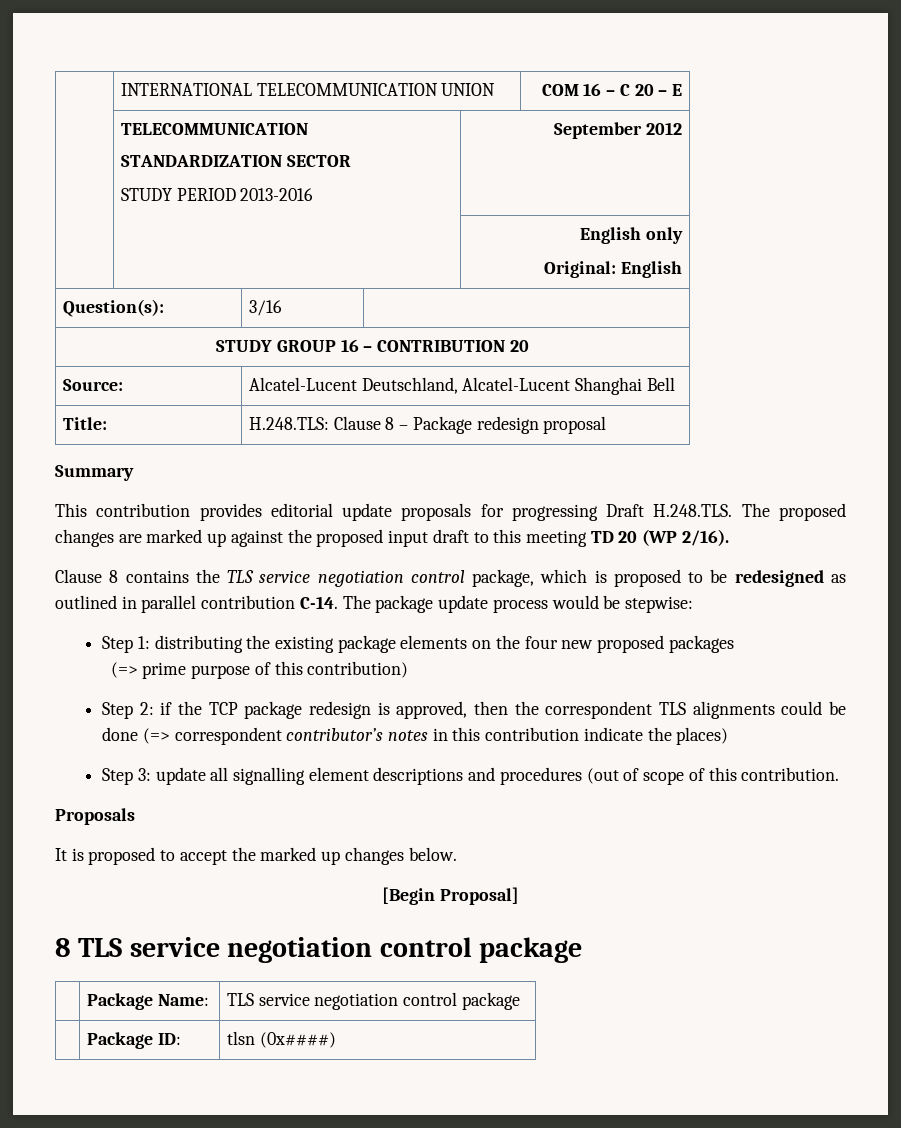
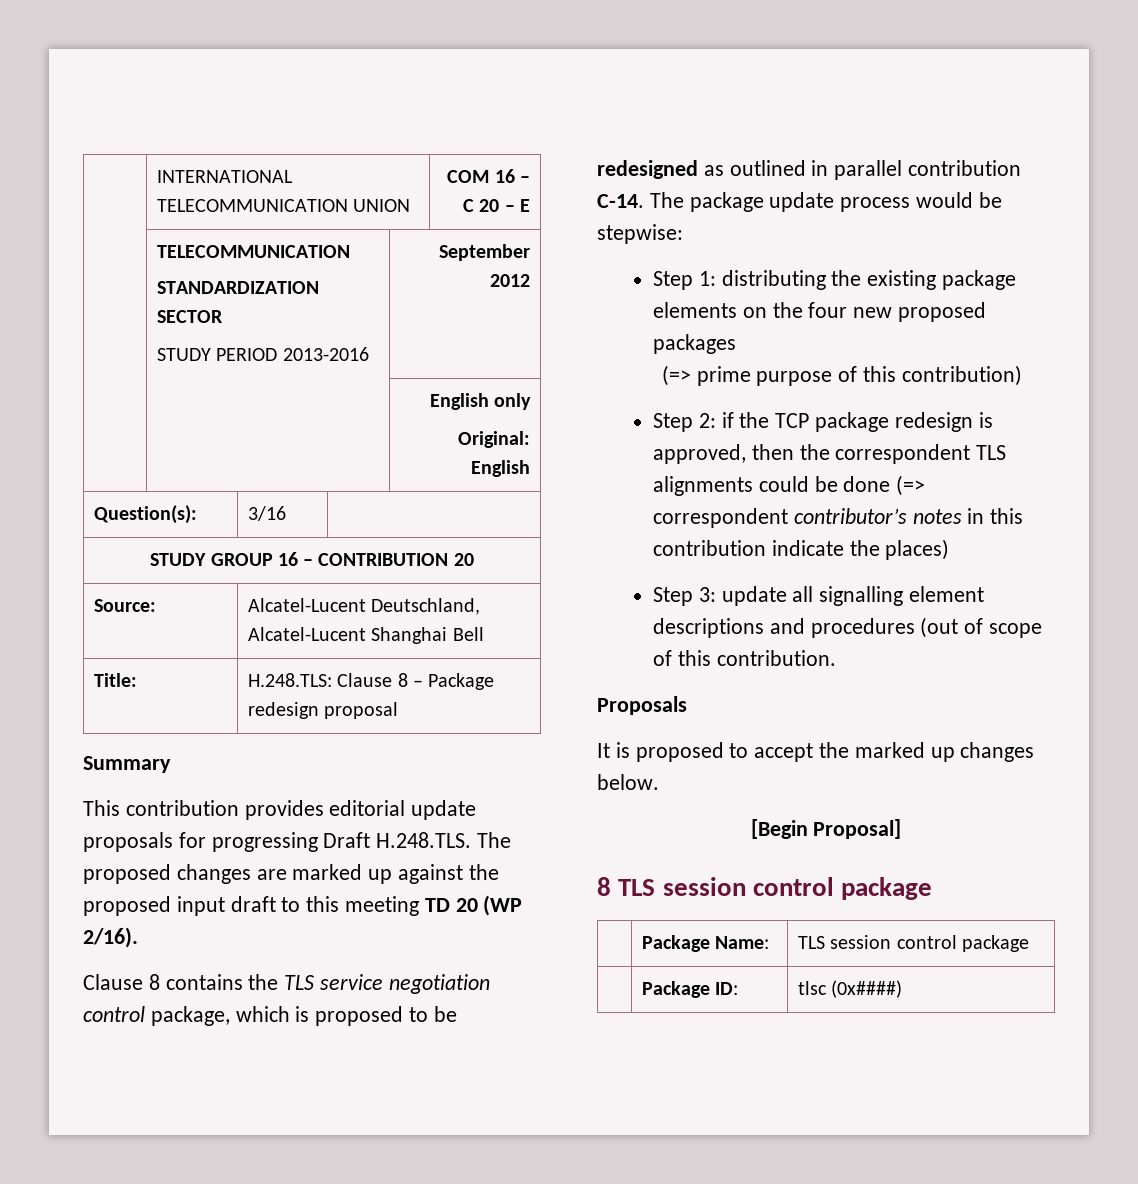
- 8 TLS service negotiation control package
+ 8 TLS session control package
- | Package Name: | TLS service negotiation control package
+ | Package Name: | TLS session control package
- | Package ID: | tlsn (0x####)
+ | Package ID: | tlsc (0x####)

